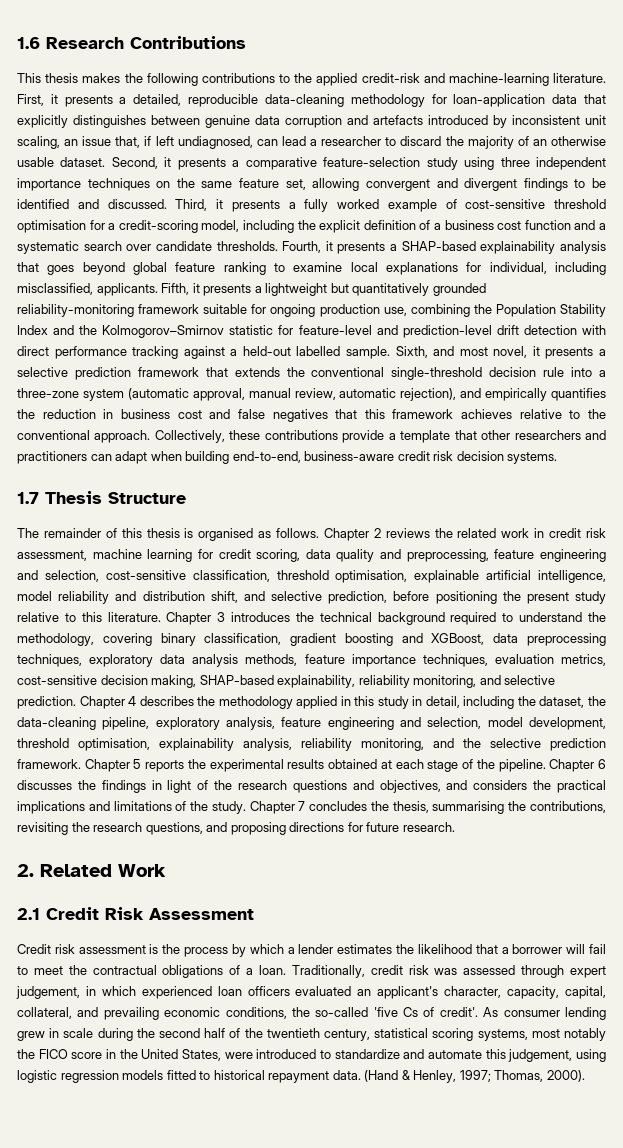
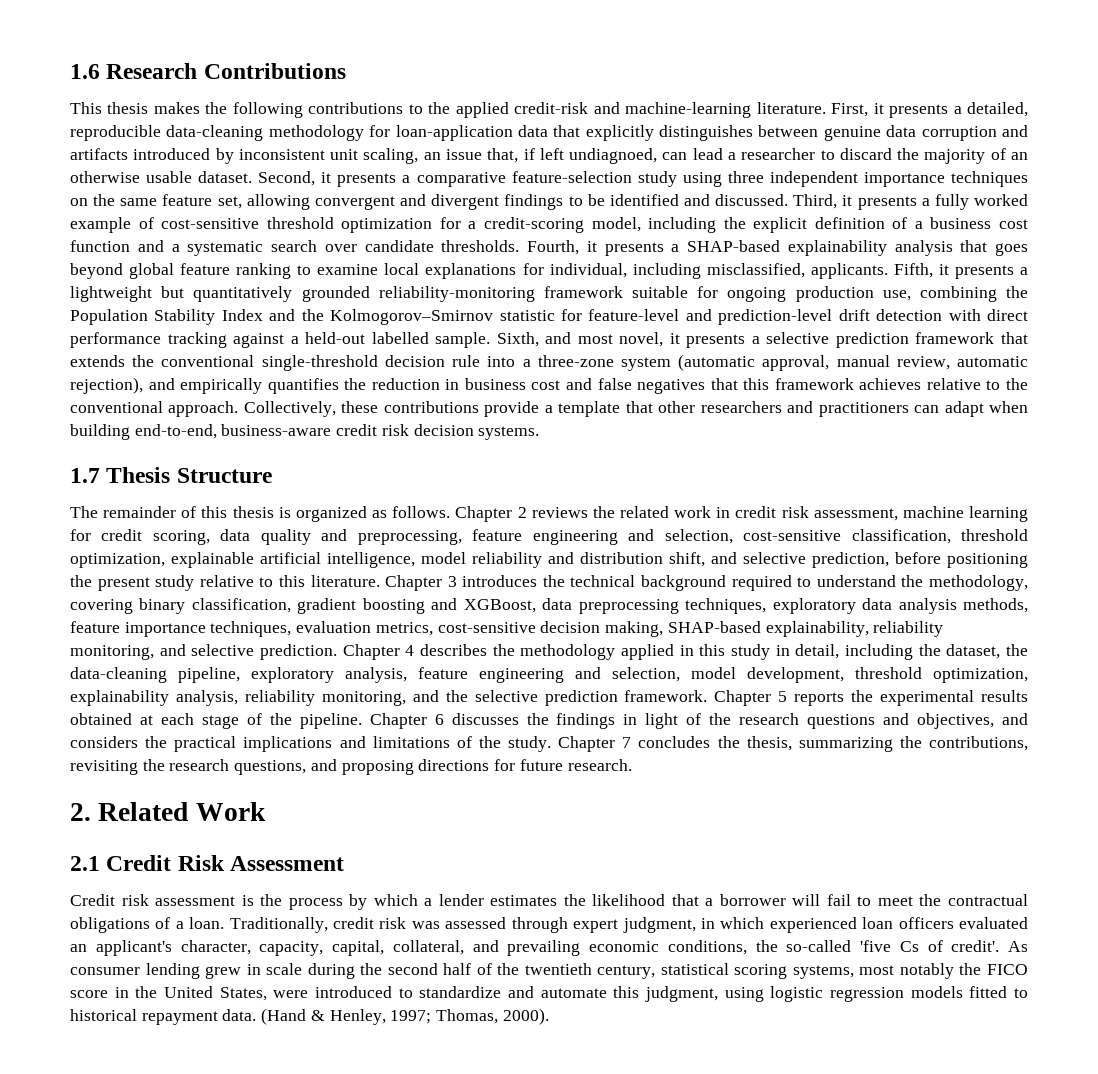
- First, it presents a detailed, reproducible data-cleaning methodology for loan-application data that explicitly distinguishes between genuine data corruption and artefacts introduced by inconsistent unit scaling, an issue that, if left undiagnosed, can lead a researcher to discard the majority of an otherwise usable dataset.
+ First, it presents a detailed, reproducible data-cleaning methodology for loan-application data that explicitly distinguishes between genuine data corruption and artifacts introduced by inconsistent unit scaling, an issue that, if left undiagnoed, can lead a researcher to discard the majority of an otherwise usable dataset.
- Third, it presents a fully worked example of cost-sensitive threshold optimisation for a credit-scoring model, including the explicit definition of a business cost function and a systematic search over candidate thresholds.
+ Third, it presents a fully worked example of cost-sensitive threshold optimization for a credit-scoring model, including the explicit definition of a business cost function and a systematic search over candidate thresholds.
- The remainder of this thesis is organised as follows.
+ The remainder of this thesis is organized as follows.
- Chapter 2 reviews the related work in credit risk assessment, machine learning for credit scoring, data quality and preprocessing, feature engineering and selection, cost-sensitive classification, threshold optimisation, explainable artificial intelligence, model reliability and distribution shift, and selective prediction, before positioning the present study relative to this literature.
+ Chapter 2 reviews the related work in credit risk assessment, machine learning for credit scoring, data quality and preprocessing, feature engineering and selection, cost-sensitive classification, threshold optimization, explainable artificial intelligence, model reliability and distribution shift, and selective prediction, before positioning the present study relative to this literature.
- Chapter 4 describes the methodology applied in this study in detail, including the dataset, the data-cleaning pipeline, exploratory analysis, feature engineering and selection, model development, threshold optimisation, explainability analysis, reliability monitoring, and the selective prediction framework.
+ Chapter 4 describes the methodology applied in this study in detail, including the dataset, the data-cleaning pipeline, exploratory analysis, feature engineering and selection, model development, threshold optimization, explainability analysis, reliability monitoring, and the selective prediction framework.
- Chapter 7 concludes the thesis, summarising the contributions, revisiting the research questions, and proposing directions for future research.
+ Chapter 7 concludes the thesis, summarizing the contributions, revisiting the research questions, and proposing directions for future research.
- Traditionally, credit risk was assessed through expert judgement, in which experienced loan officers evaluated an applicant's character, capacity, capital, collateral, and prevailing economic conditions, the so-called 'five Cs of credit'.
+ Traditionally, credit risk was assessed through expert judgment, in which experienced loan officers evaluated an applicant's character, capacity, capital, collateral, and prevailing economic conditions, the so-called 'five Cs of credit'.
- As consumer lending grew in scale during the second half of the twentieth century, statistical scoring systems, most notably the FICO score in the United States, were introduced to standardize and automate this judgement, using logistic regression models fitted to historical repayment data.
+ As consumer lending grew in scale during the second half of the twentieth century, statistical scoring systems, most notably the FICO score in the United States, were introduced to standardize and automate this judgment, using logistic regression models fitted to historical repayment data.

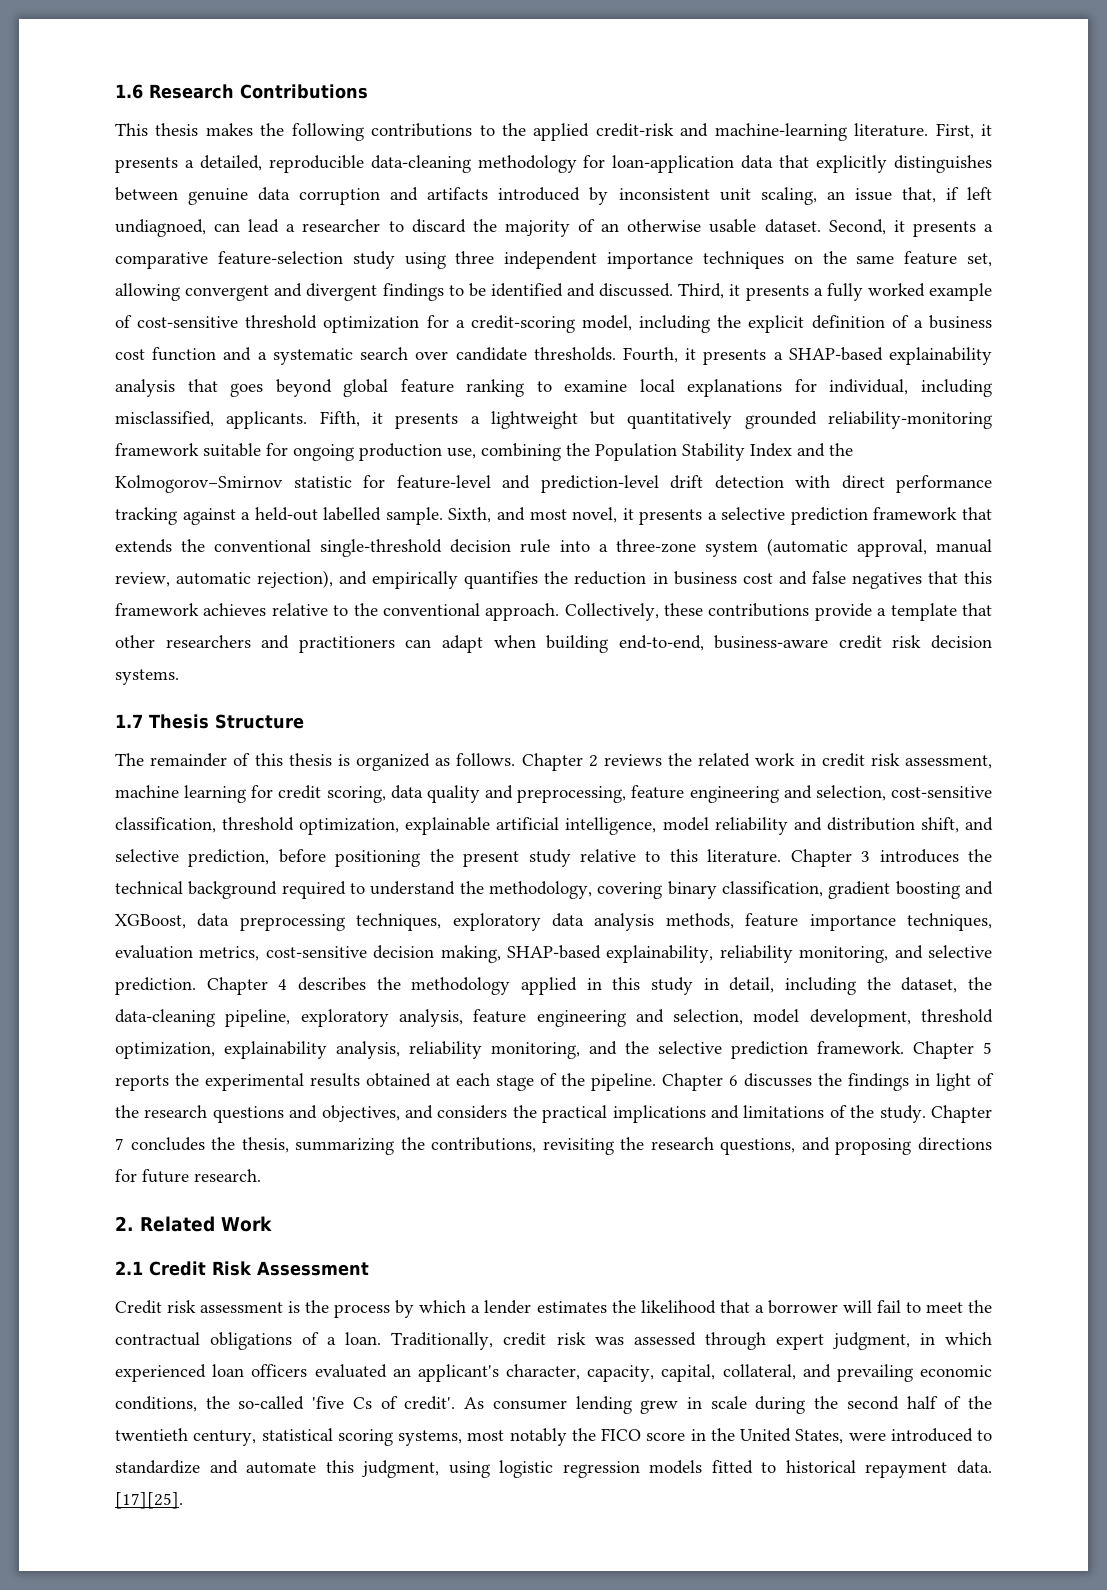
- (Hand & Henley, 1997; Thomas, 2000).
+ [17][25].

